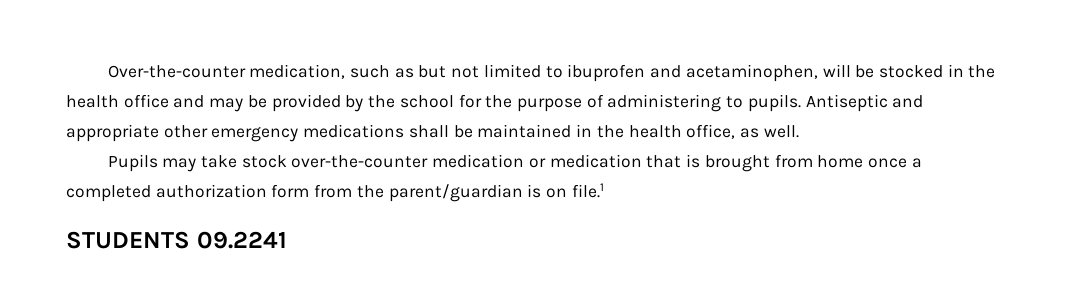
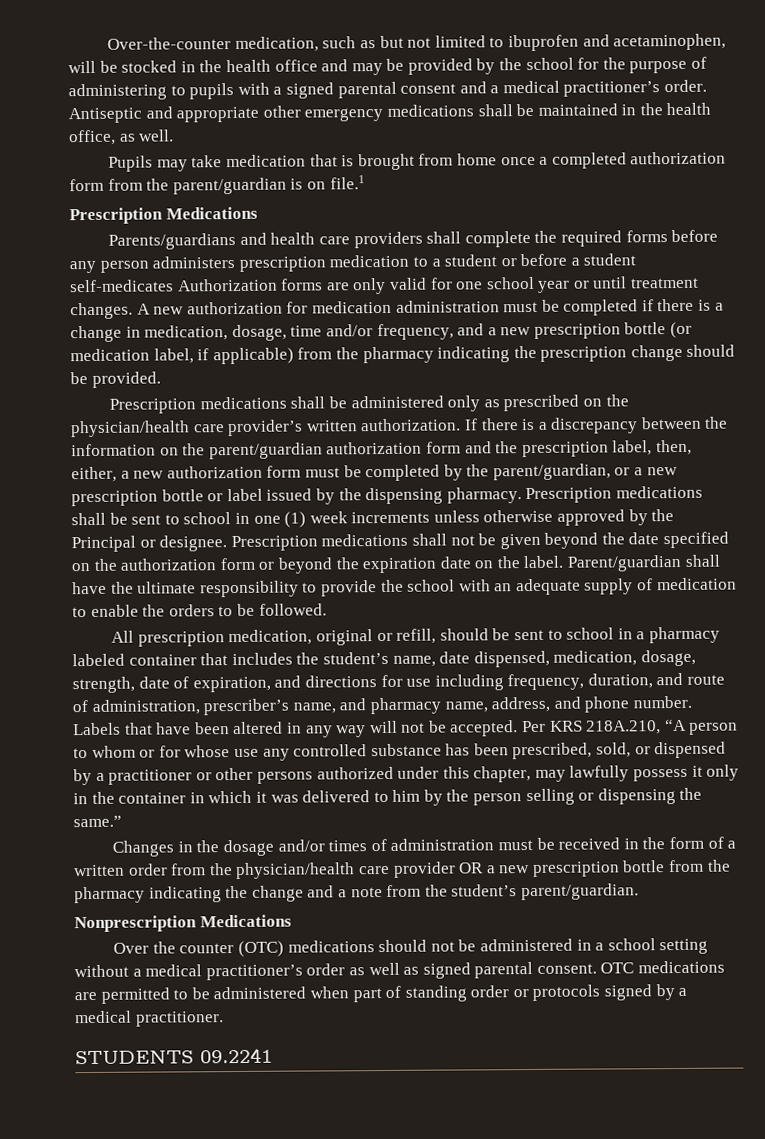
- Over-the-counter medication, such as but not limited to ibuprofen and acetaminophen, will be stocked in the health office and may be provided by the school for the purpose of administering to pupils.
+ Over-the-counter medication, such as but not limited to ibuprofen and acetaminophen, will be stocked in the health office and may be provided by the school for the purpose of administering to pupils with a signed parental consent and a medical practitioner’s order.
- Pupils may take stock over-the-counter medication or medication that is brought from home once a completed authorization form from the parent/guardian is on file.1
+ Pupils may take medication that is brought from home once a completed authorization form from the parent/guardian is on file.1
+ Prescription Medications
+ Parents/guardians and health care providers shall complete the required forms before any person administers prescription medication to a student or before a student self-medicates Authorization forms are only valid for one school year or until treatment changes. A new authorization for medication administration must be completed if there is a change in medication, dosage, time and/or frequency, and a new prescription bottle (or medication label, if applicable) from the pharmacy indicating the prescription change should be provided.
+ Prescription medications shall be administered only as prescribed on the physician/health care provider’s written authorization. If there is a discrepancy between the information on the parent/guardian authorization form and the prescription label, then, either, a new authorization form must be completed by the parent/guardian, or a new prescription bottle or label issued by the dispensing pharmacy. Prescription medications shall be sent to school in one (1) week increments unless otherwise approved by the Principal or designee. Prescription medications shall not be given beyond the date specified on the authorization form or beyond the expiration date on the label. Parent/guardian shall have the ultimate responsibility to provide the school with an adequate supply of medication to enable the orders to be followed.
+ All prescription medication, original or refill, should be sent to school in a pharmacy labeled container that includes the student’s name, date dispensed, medication, dosage, strength, date of expiration, and directions for use including frequency, duration, and route of administration, prescriber’s name, and pharmacy name, address, and phone number. Labels that have been altered in any way will not be accepted. Per KRS 218A.210, “A person to whom or for whose use any controlled substance has been prescribed, sold, or dispensed by a practitioner or other persons authorized under this chapter, may lawfully possess it only in the container in which it was delivered to him by the person selling or dispensing the same.”
+ Changes in the dosage and/or times of administration must be received in the form of a written order from the physician/health care provider OR a new prescription bottle from the pharmacy indicating the change and a note from the student’s parent/guardian.
+ Nonprescription Medications
+ Over the counter (OTC) medications should not be administered in a school setting without a medical practitioner’s order as well as signed parental consent. OTC medications are permitted to be administered when part of standing order or protocols signed by a medical practitioner.

